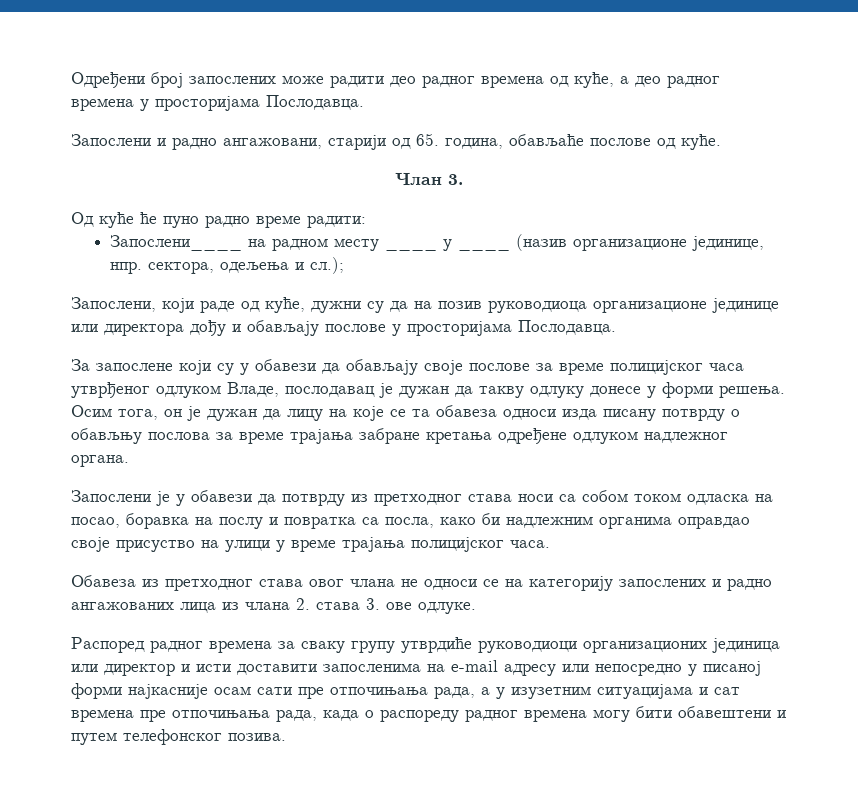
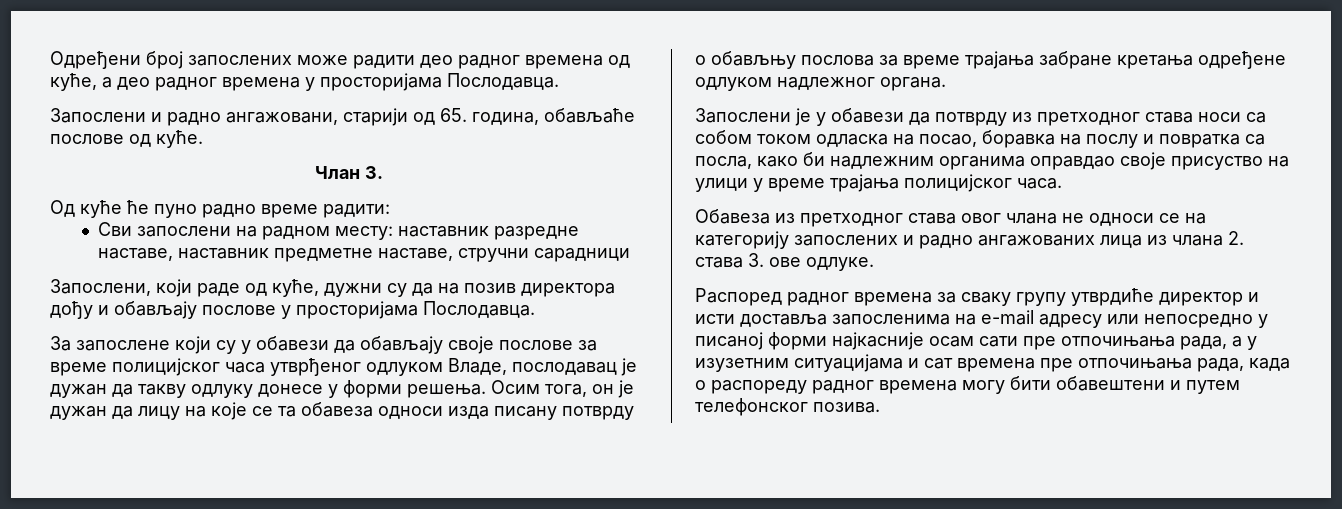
- Запослени____ на радном месту ____ у ____ (назив организационе јединице, нпр. сектора, одељења и сл.);
+ Сви запослени на радном месту: наставник разредне наставе, наставник предметне наставе, стручни сарадници
- Запослени, који раде од куће, дужни су да на позив руководиоца организационе јединице или директора дођу и обављају послове у просторијама Послодавца.
+ Запослени, који раде од куће, дужни су да на позив директора дођу и обављају послове у просторијама Послодавца.
- Распоред радног времена за сваку групу утврдиће руководиоци организационих јединица или директор и исти доставити запосленима на e-mail адресу или непосредно у писаној форми најкасније осам сати пре отпочињања рада, а у изузетним ситуацијама и сат времена пре отпочињања рада, када о распореду радног времена могу бити обавештени и путем телефонског позива.
+ Распоред радног времена за сваку групу утврдиће директор и исти доставља запосленима на e-mail адресу или непосредно у писаној форми најкасније осам сати пре отпочињања рада, а у изузетним ситуацијама и сат времена пре отпочињања рада, када о распореду радног времена могу бити обавештени и путем телефонског позива.

